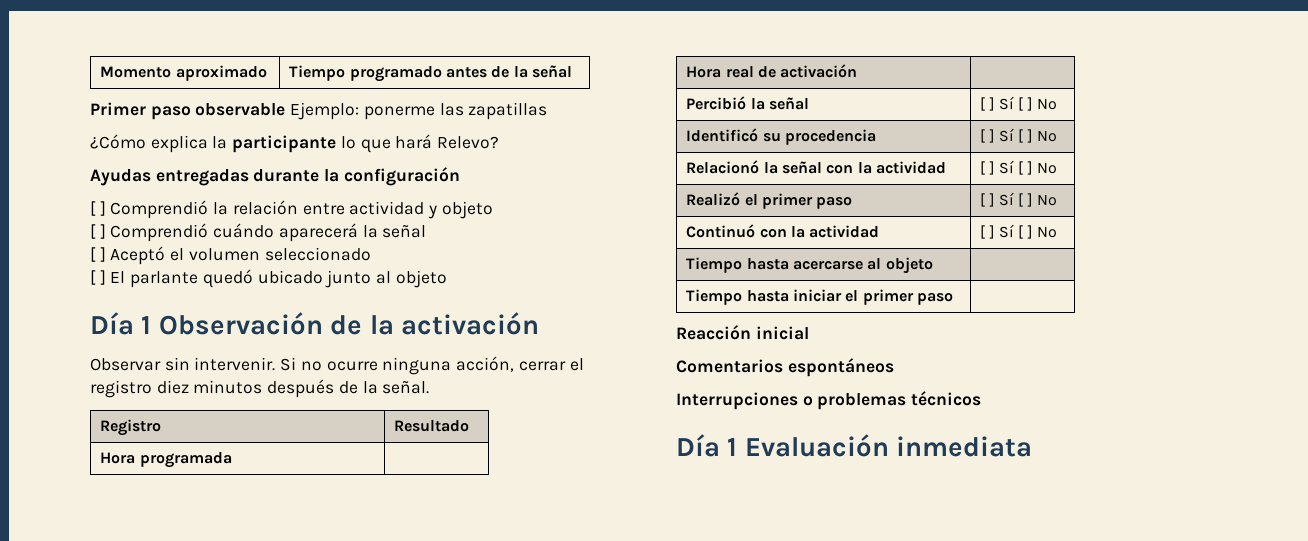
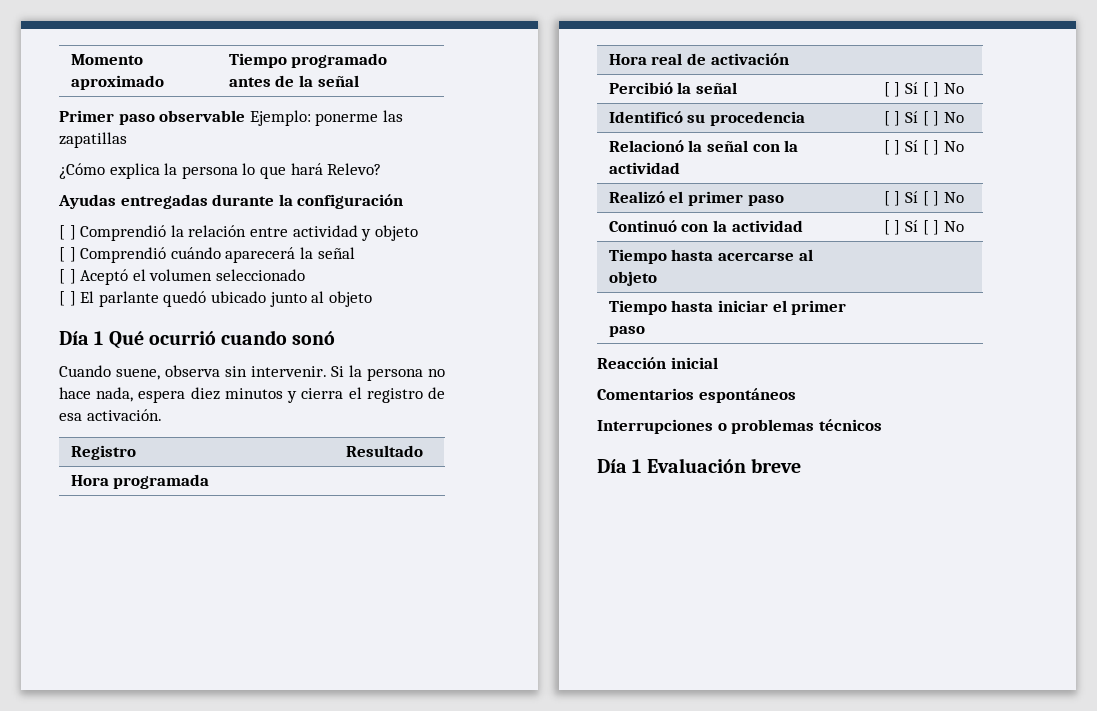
- ¿Cómo explica la participante lo que hará Relevo?
+ ¿Cómo explica la persona lo que hará Relevo?
- Día 1 Observación de la activación
- Observar sin intervenir. Si no ocurre ninguna acción, cerrar el registro diez minutos después de la señal.
+ Día 1 Qué ocurrió cuando sonó
+ Cuando suene, observa sin intervenir. Si la persona no hace nada, espera diez minutos y cierra el registro de esa activación.
- Día 1 Evaluación inmediata
+ Día 1 Evaluación breve

